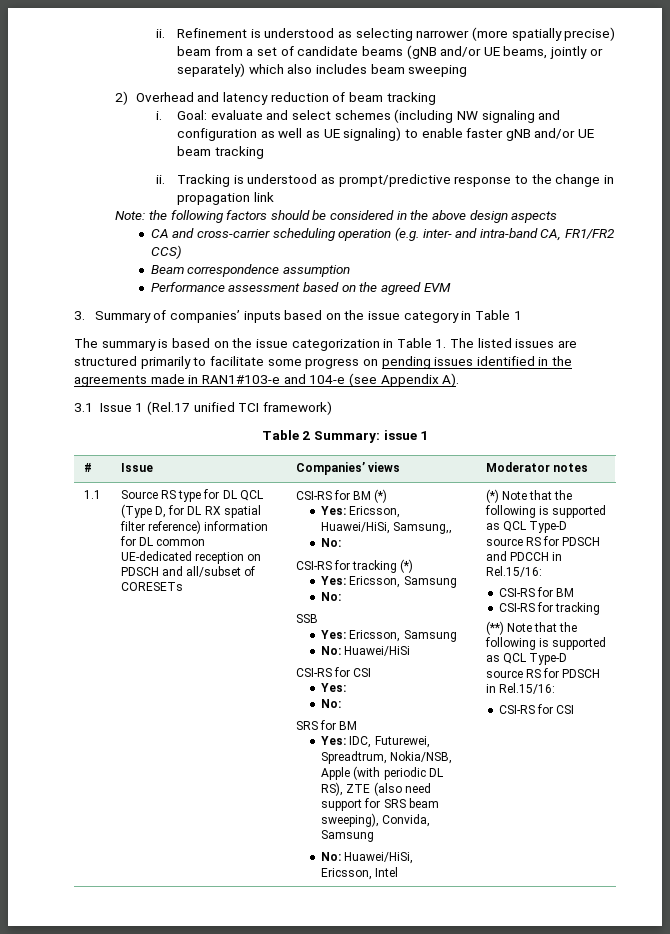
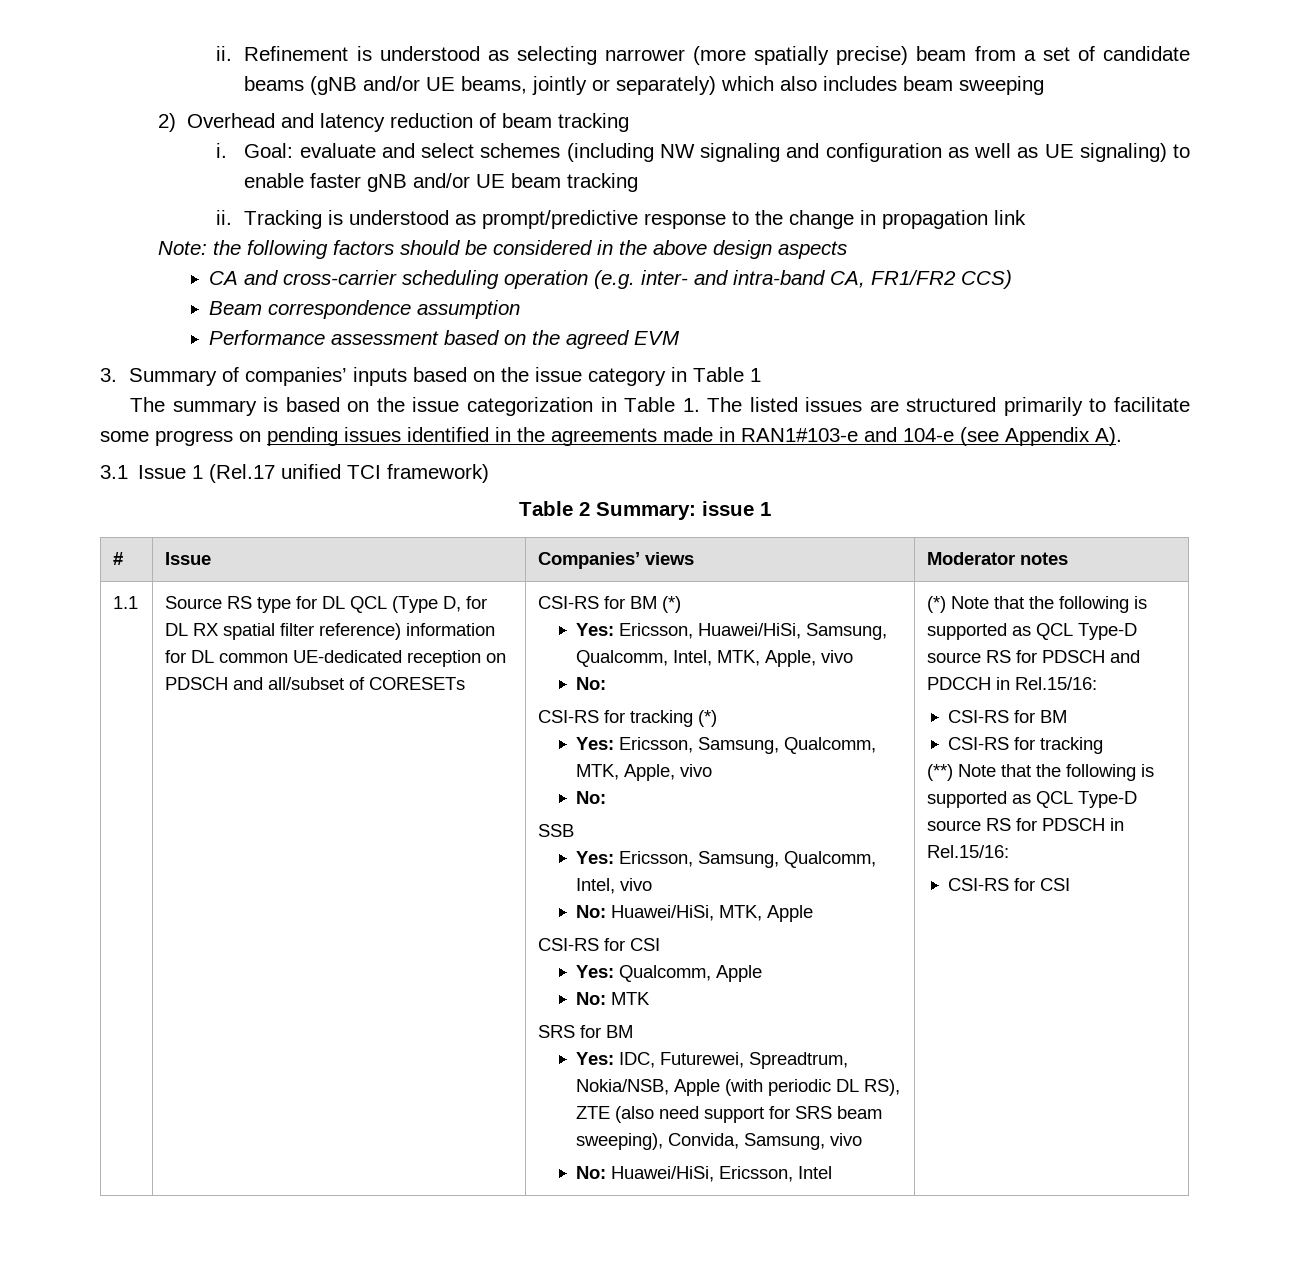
- Yes: Ericsson, Huawei/HiSi, Samsung,,
+ Yes: Ericsson, Huawei/HiSi, Samsung, Qualcomm, Intel, MTK, Apple, vivo
  CSI-RS for tracking (*)
- Yes: Ericsson, Samsung
+ Yes: Ericsson, Samsung, Qualcomm, MTK, Apple, vivo
  SSB
- Yes: Ericsson, Samsung
- No: Huawei/HiSi
+ Yes: Ericsson, Samsung, Qualcomm, Intel, vivo
+ No: Huawei/HiSi, MTK, Apple
  CSI-RS for CSI
- Yes:
- No:
+ Yes: Qualcomm, Apple
+ No: MTK
- Yes: IDC, Futurewei, Spreadtrum, Nokia/NSB, Apple (with periodic DL RS), ZTE (also need support for SRS beam sweeping), Convida, Samsung
+ Yes: IDC, Futurewei, Spreadtrum, Nokia/NSB, Apple (with periodic DL RS), ZTE (also need support for SRS beam sweeping), Convida, Samsung, vivo

